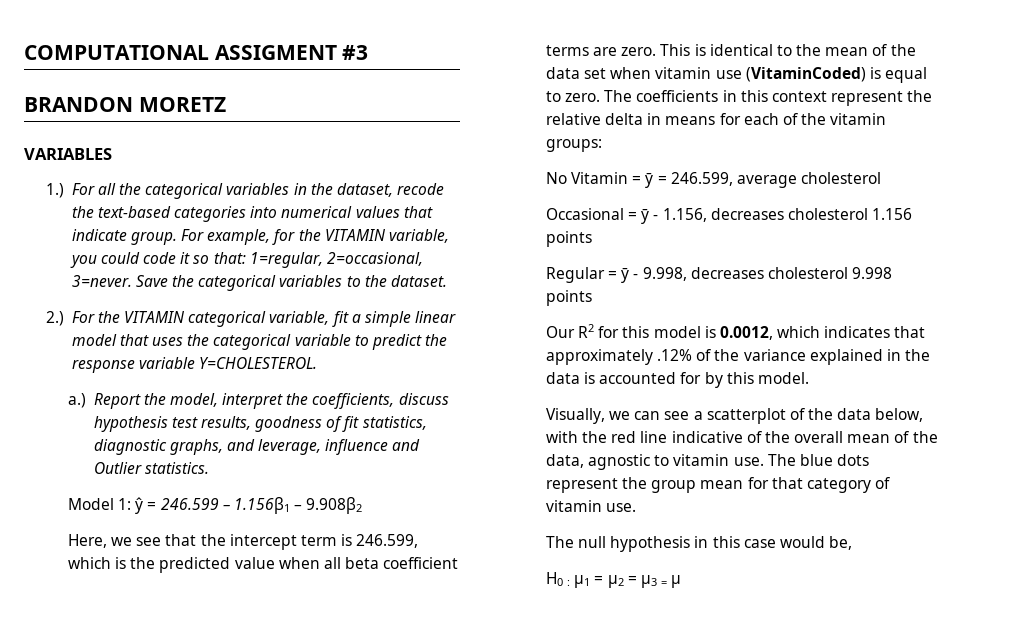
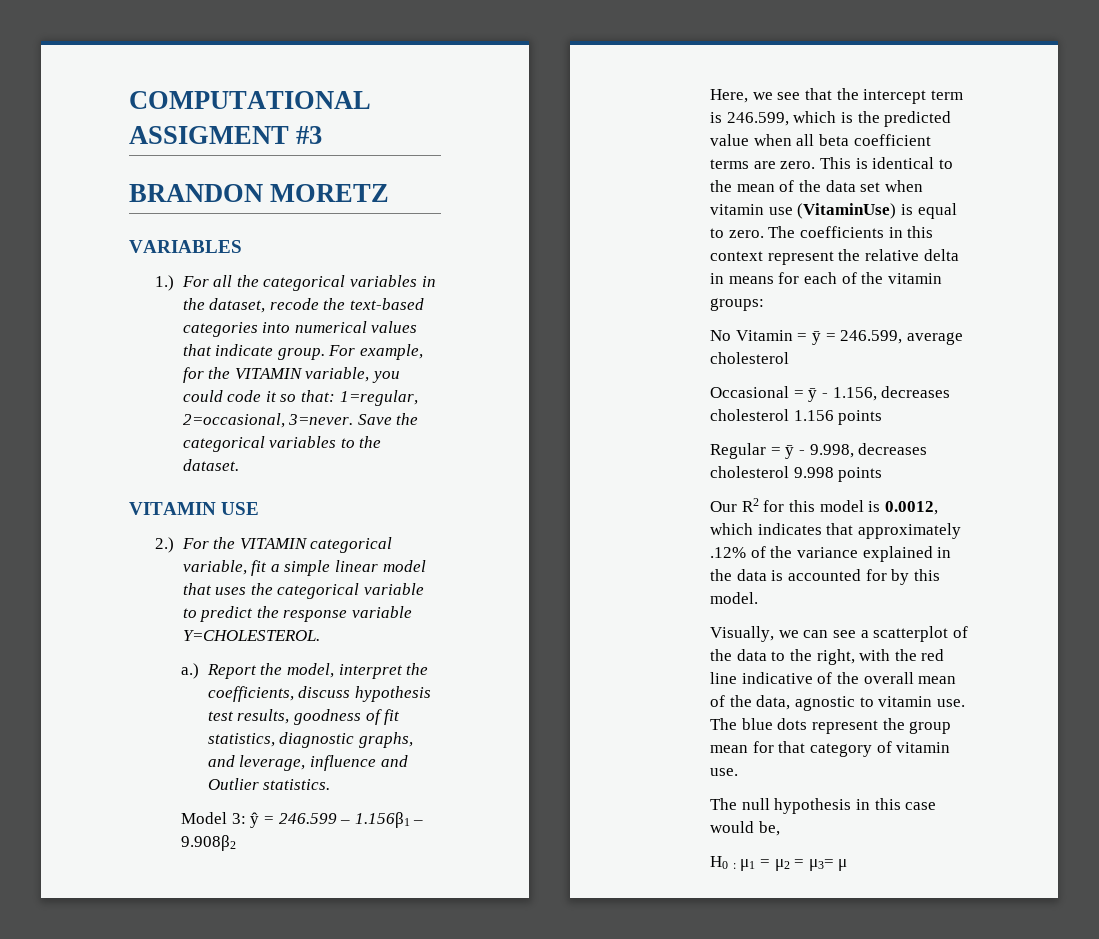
+ VITAMIN USE
- Model 1: ŷ = 246.599 – 1.156β1 – 9.908β2
+ Model 3: ŷ = 246.599 – 1.156β1 – 9.908β2
- This is identical to the mean of the data set when vitamin use (VitaminCoded) is equal to zero.
+ This is identical to the mean of the data set when vitamin use (VitaminUse) is equal to zero.
- Visually, we can see a scatterplot of the data below, with the red line indicative of the overall mean of the data, agnostic to vitamin use.
+ Visually, we can see a scatterplot of the data to the right, with the red line indicative of the overall mean of the data, agnostic to vitamin use.
- H0 : μ1 = μ2 = μ3 = μ
+ H0 : μ1 = μ2 = μ3= μ

